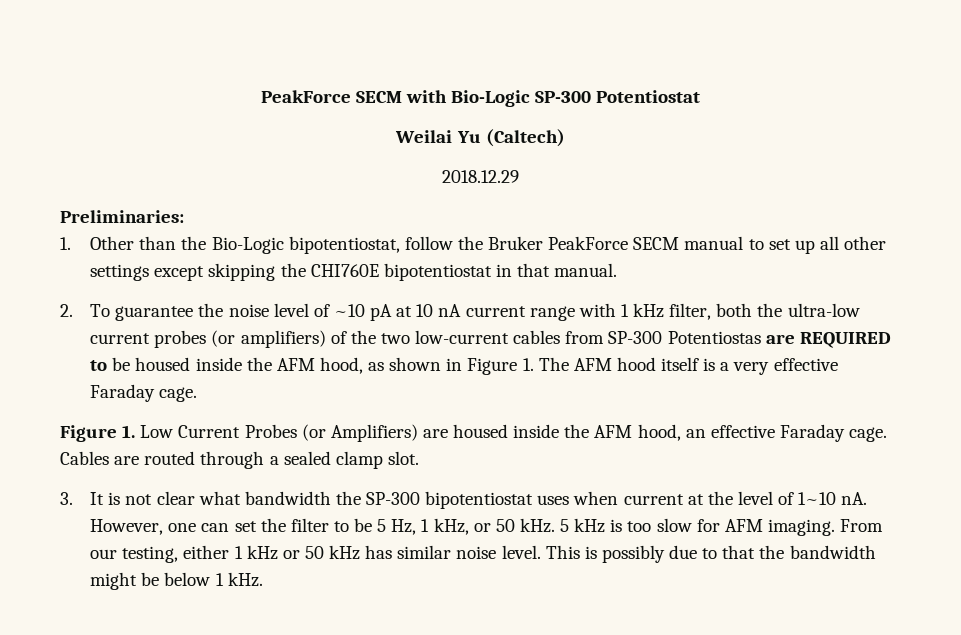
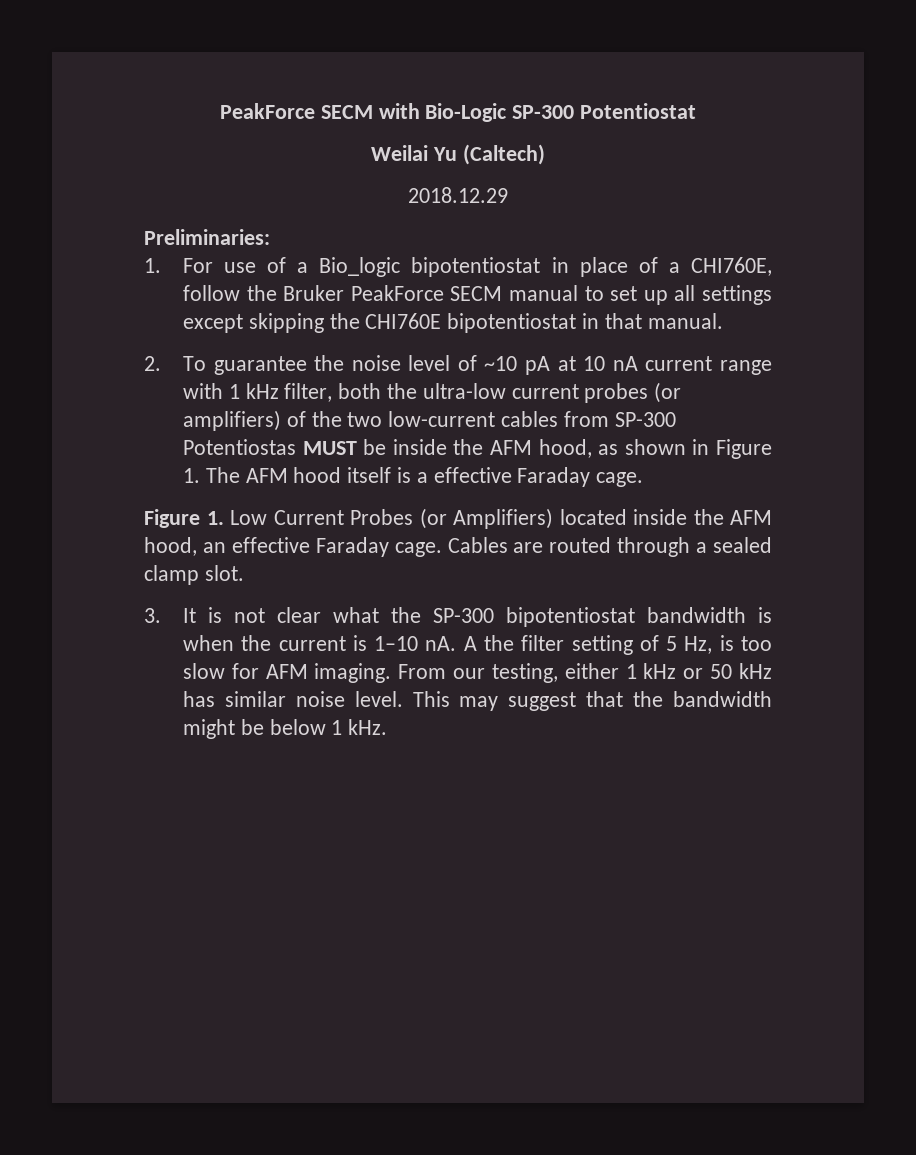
- 1. Other than the Bio-Logic bipotentiostat, follow the Bruker PeakForce SECM manual to set up all other settings except skipping the CHI760E bipotentiostat in that manual.
+ 1. For use of a Bio_logic bipotentiostat in place of a CHI760E, follow the Bruker PeakForce SECM manual to set up all settings except skipping the CHI760E bipotentiostat in that manual.
- 2. To guarantee the noise level of ~10 pA at 10 nA current range with 1 kHz filter, both the ultra-low current probes (or amplifiers) of the two low-current cables from SP-300 Potentiostas are REQUIRED to be housed inside the AFM hood, as shown in Figure 1. The AFM hood itself is a very effective Faraday cage.
+ 2. To guarantee the noise level of ~10 pA at 10 nA current range with 1 kHz filter, both the ultra-low current probes (or amplifiers) of the two low-current cables from SP-300 Potentiostas MUST be inside the AFM hood, as shown in Figure 1. The AFM hood itself is a effective Faraday cage.
- Figure 1. Low Current Probes (or Amplifiers) are housed inside the AFM hood, an effective Faraday cage.
+ Figure 1. Low Current Probes (or Amplifiers) located inside the AFM hood, an effective Faraday cage.
- 3. It is not clear what bandwidth the SP-300 bipotentiostat uses when current at the level of 1~10 nA. However, one can set the filter to be 5 Hz, 1 kHz, or 50 kHz. 5 kHz is too slow for AFM imaging.
+ 3. It is not clear what the SP-300 bipotentiostat bandwidth is when the current is 1–10 nA. A the filter setting of 5 Hz, is too slow for AFM imaging.
- This is possibly due to that the bandwidth might be below 1 kHz.
+ This may suggest that the bandwidth might be below 1 kHz.

